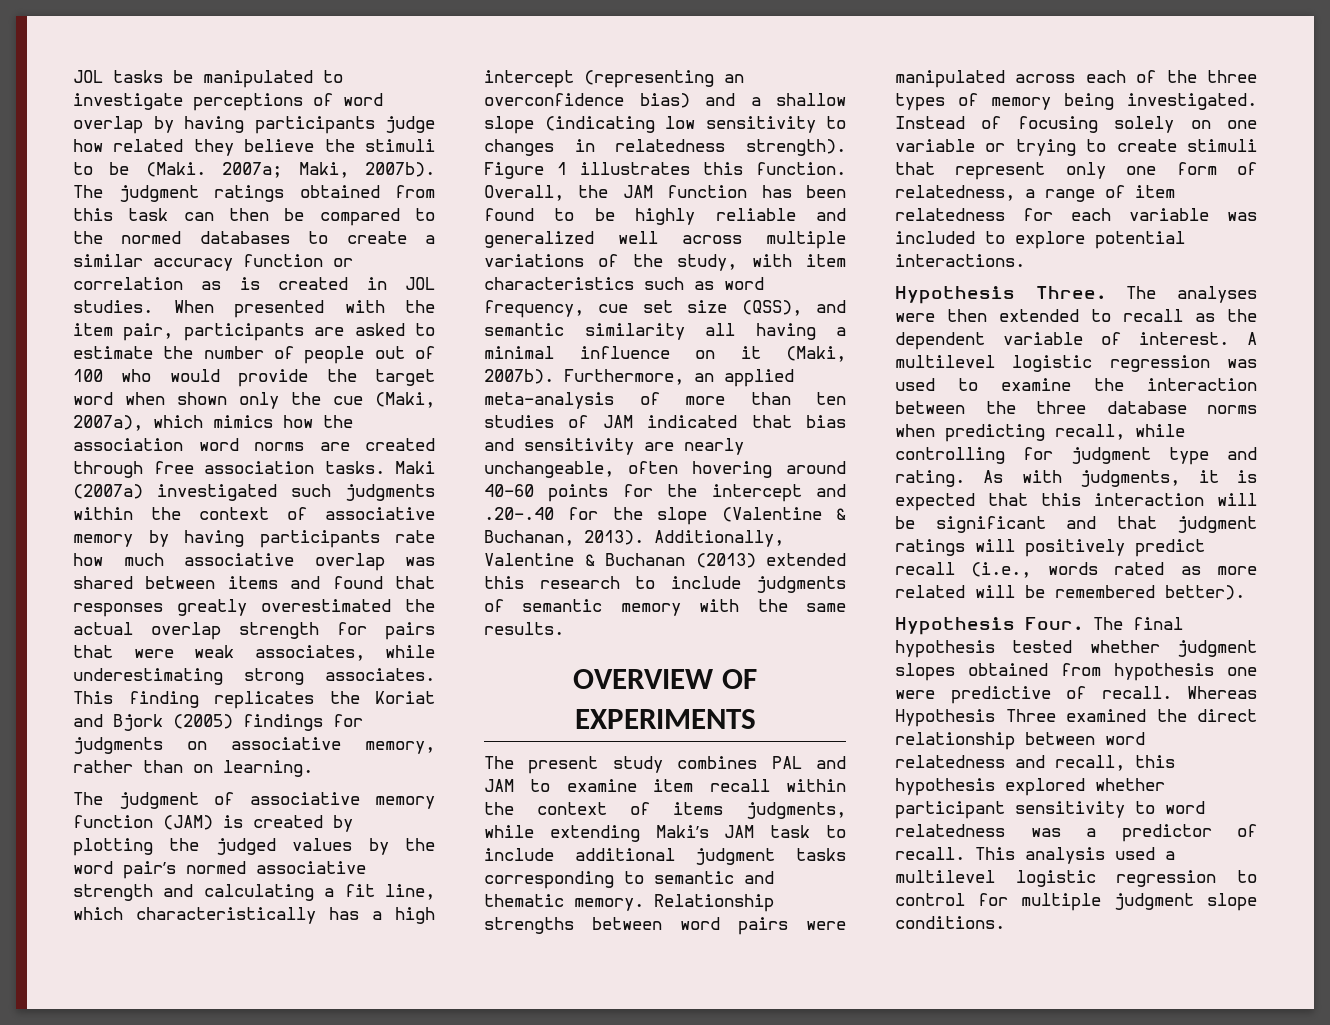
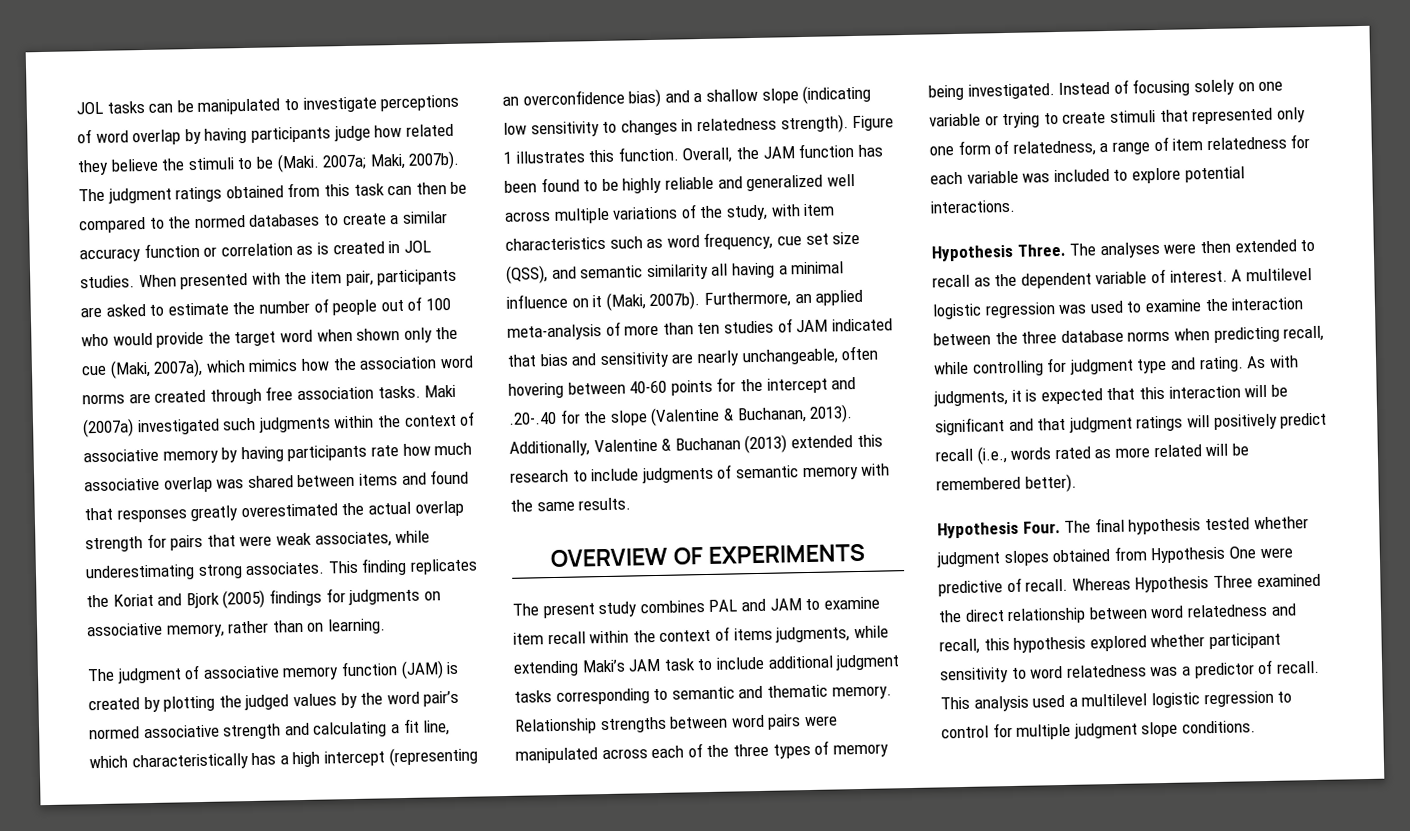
- JOL tasks be manipulated to investigate perceptions of word overlap by having participants judge how related they believe the stimuli to be (Maki.
+ JOL tasks can be manipulated to investigate perceptions of word overlap by having participants judge how related they believe the stimuli to be (Maki.
- Furthermore, an applied meta-analysis of more than ten studies of JAM indicated that bias and sensitivity are nearly unchangeable, often hovering around 40-60 points for the intercept and .20-.40 for the slope (Valentine & Buchanan, 2013).
+ Furthermore, an applied meta-analysis of more than ten studies of JAM indicated that bias and sensitivity are nearly unchangeable, often hovering between 40-60 points for the intercept and .20-.40 for the slope (Valentine & Buchanan, 2013).
- Instead of focusing solely on one variable or trying to create stimuli that represent only one form of relatedness, a range of item relatedness for each variable was included to explore potential interactions.
+ Instead of focusing solely on one variable or trying to create stimuli that represented only one form of relatedness, a range of item relatedness for each variable was included to explore potential interactions.
- The final hypothesis tested whether judgment slopes obtained from hypothesis one were predictive of recall.
+ The final hypothesis tested whether judgment slopes obtained from Hypothesis One were predictive of recall.

